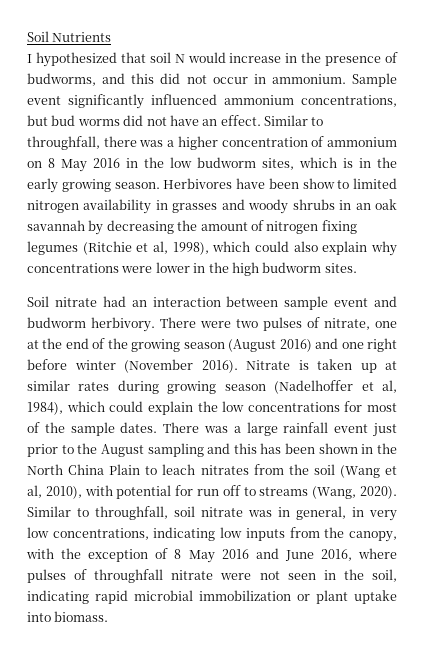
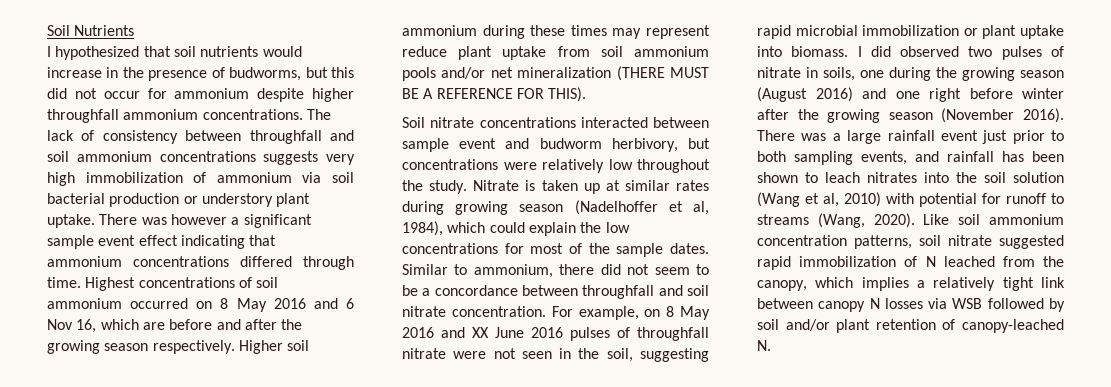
- I hypothesized that soil N would increase in the presence of budworms, and this did not occur in ammonium. Sample event significantly influenced ammonium concentrations, but bud worms did not have an effect. Similar to throughfall, there was a higher concentration of ammonium on 8 May 2016 in the low budworm sites, which is in the early growing season. Herbivores have been show to limited nitrogen availability in grasses and woody shrubs in an oak savannah by decreasing the amount of nitrogen fixing legumes (Ritchie et al, 1998), which could also explain why concentrations were lower in the high budworm sites.
+ I hypothesized that soil nutrients would increase in the presence of budworms, but this did not occur for ammonium despite higher throughfall ammonium concentrations. The lack of consistency between throughfall and soil ammonium concentrations suggests very high immobilization of ammonium via soil bacterial production or understory plant uptake. There was however a significant sample event effect indicating that ammonium concentrations differed through time. Highest concentrations of soil ammonium occurred on 8 May 2016 and 6 Nov 16, which are before and after the growing season respectively. Higher soil ammonium during these times may represent reduce plant uptake from soil ammonium pools and/or net mineralization (THERE MUST BE A REFERENCE FOR THIS).
- Soil nitrate had an interaction between sample event and budworm herbivory. There were two pulses of nitrate, one at the end of the growing season (August 2016) and one right before winter (November 2016).
+ Soil nitrate concentrations interacted between sample event and budworm herbivory, but concentrations were relatively low throughout the study.
- There was a large rainfall event just prior to the August sampling and this has been shown in the North China Plain to leach nitrates from the soil (Wang et al, 2010), with potential for run off to streams (Wang, 2020). Similar to throughfall, soil nitrate was in general, in very low concentrations, indicating low inputs from the canopy, with the exception of 8 May 2016 and June 2016, where pulses of throughfall nitrate were not seen in the soil, indicating rapid microbial immobilization or plant uptake into biomass.
+ Similar to ammonium, there did not seem to be a concordance between throughfall and soil nitrate concentration. For example, on 8 May 2016 and XX June 2016 pulses of throughfall nitrate were not seen in the soil, suggesting rapid microbial immobilization or plant uptake into biomass.
+ I did observed two pulses of nitrate in soils, one during the growing season (August 2016) and one right before winter after the growing season (November 2016). There was a large rainfall event just prior to both sampling events, and rainfall has been shown to leach nitrates into the soil solution (Wang et al, 2010) with potential for runoff to streams (Wang, 2020). Like soil ammonium concentration patterns, soil nitrate suggested rapid immobilization of N leached from the canopy, which implies a relatively tight link between canopy N losses via WSB followed by soil and/or plant retention of canopy-leached N.

